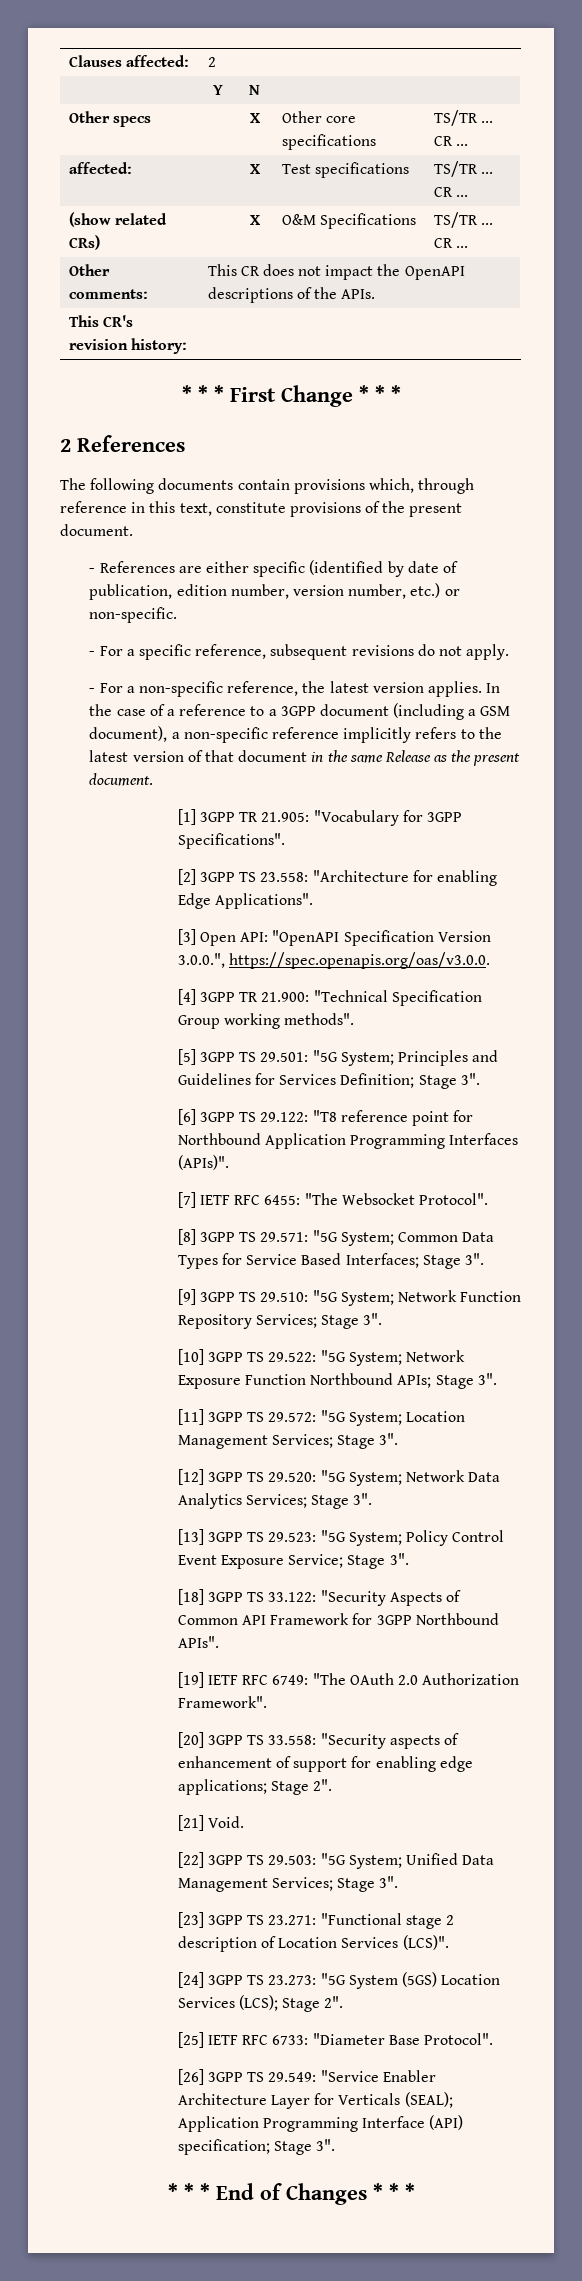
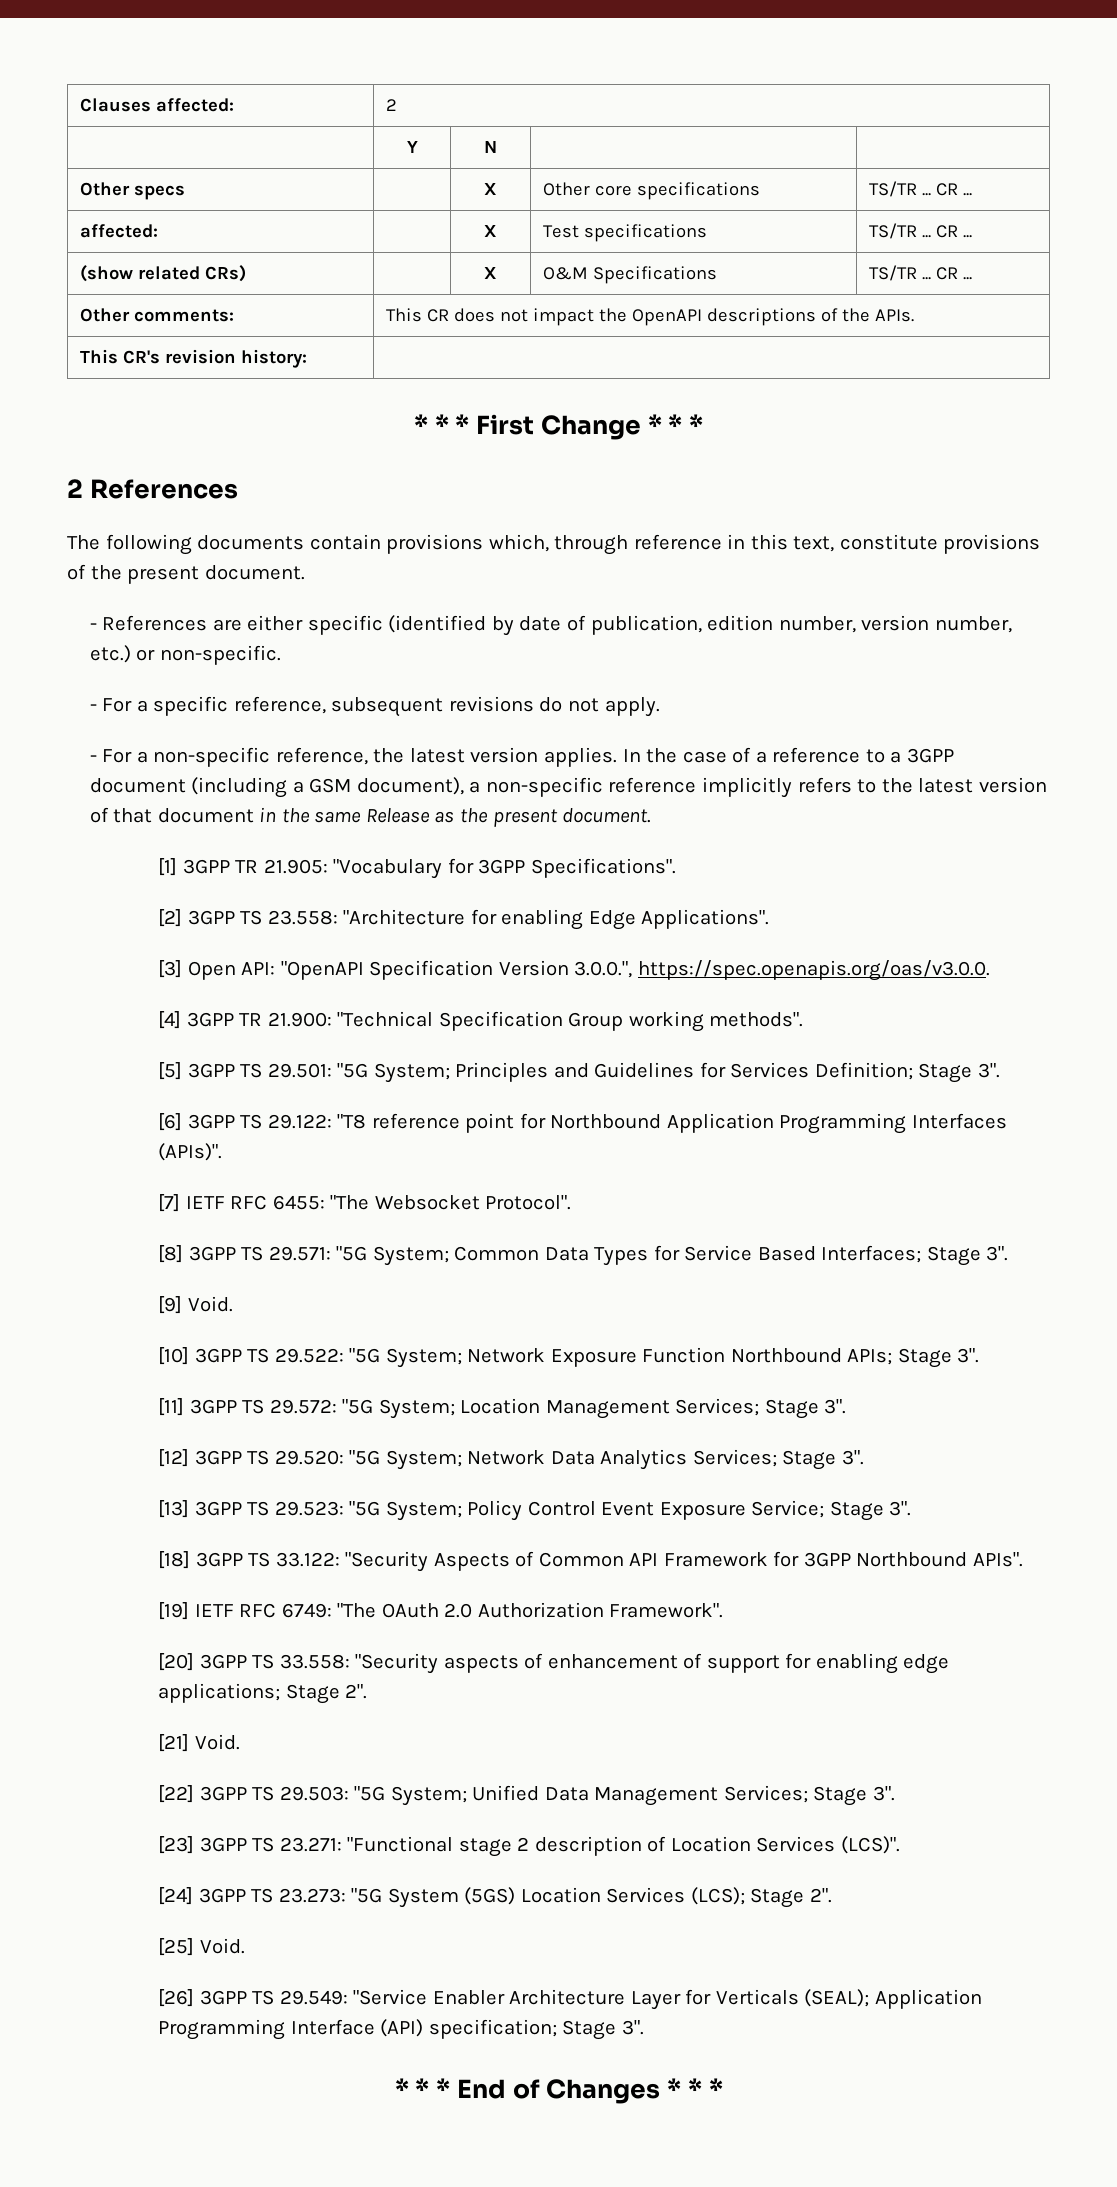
- [9] 3GPP TS 29.510: "5G System; Network Function Repository Services; Stage 3".
+ [9] Void.
- [25] IETF RFC 6733: "Diameter Base Protocol".
+ [25] Void.

